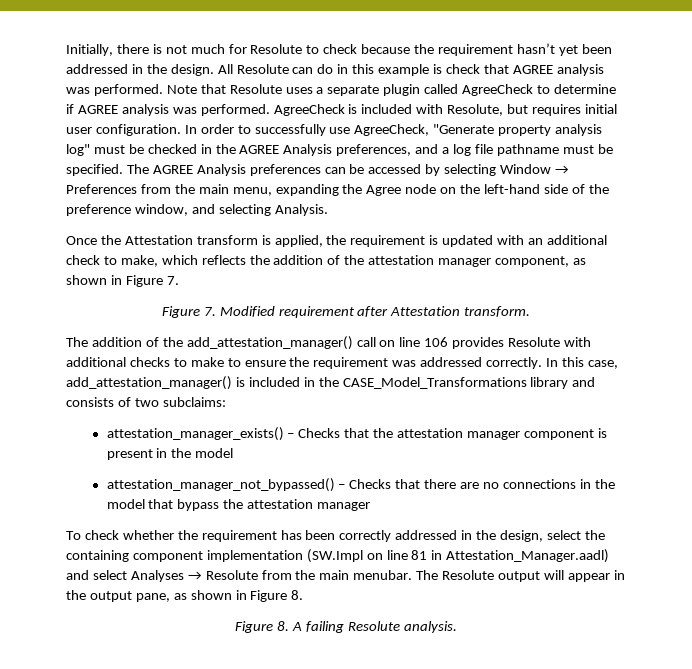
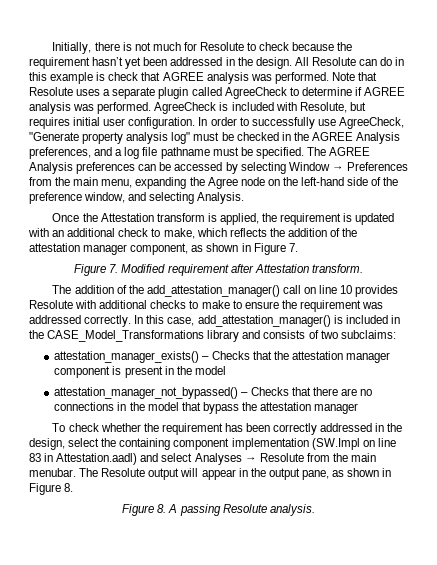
- The addition of the add_attestation_manager() call on line 106 provides Resolute with additional checks to make to ensure the requirement was addressed correctly.
+ The addition of the add_attestation_manager() call on line 10 provides Resolute with additional checks to make to ensure the requirement was addressed correctly.
- To check whether the requirement has been correctly addressed in the design, select the containing component implementation (SW.Impl on line 81 in Attestation_Manager.aadl) and select Analyses → Resolute from the main menubar.
+ To check whether the requirement has been correctly addressed in the design, select the containing component implementation (SW.Impl on line 83 in Attestation.aadl) and select Analyses → Resolute from the main menubar.
- Figure 8. A failing Resolute analysis.
+ Figure 8. A passing Resolute analysis.

